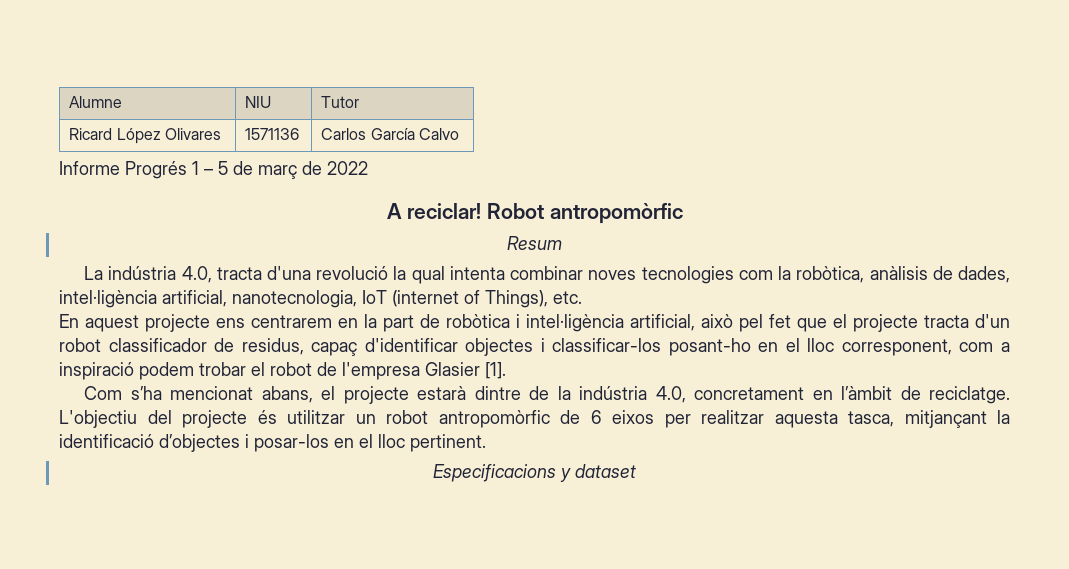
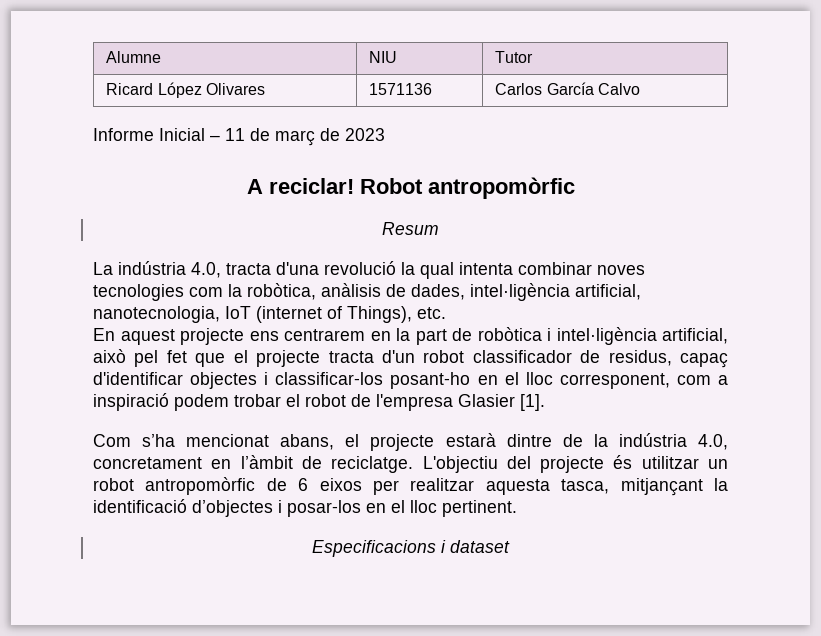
- Informe Progrés 1 – 5 de març de 2022
+ Informe Inicial – 11 de març de 2023
- Especificacions y dataset
+ Especificacions i dataset

